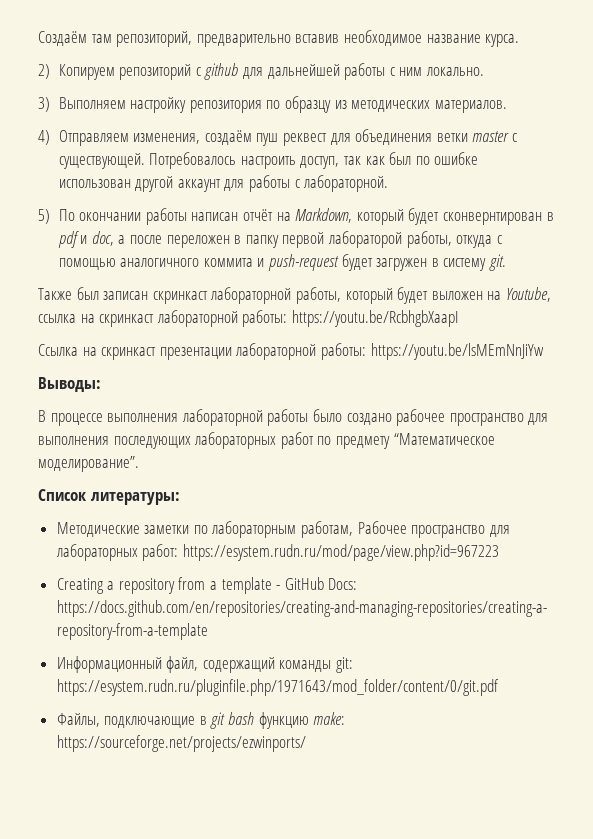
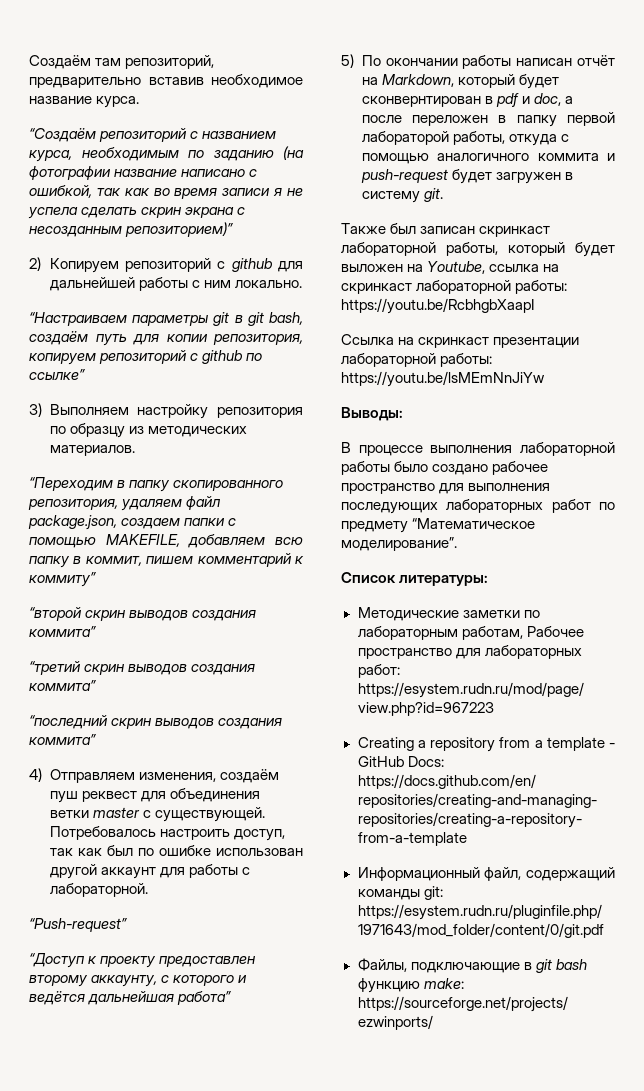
+ “Создаём репозиторий с названием курса, необходимым по заданию (на фотографии название написано с ошибкой, так как во время записи я не успела сделать скрин экрана с несозданным репозиторием)”
+ “Настраиваем параметры git в git bash, создаём путь для копии репозитория, копируем репозиторий с github по ссылке”
+ “Переходим в папку скопированного репозитория, удаляем файл package.json, создаем папки с помощью MAKEFILE, добавляем всю папку в коммит, пишем комментарий к коммиту”
+ “второй скрин выводов создания коммита”
+ “третий скрин выводов создания коммита”
+ “последний скрин выводов создания коммита”
+ “Push-request”
+ “Доступ к проекту предоставлен второму аккаунту, с которого и ведётся дальнейшая работа”

